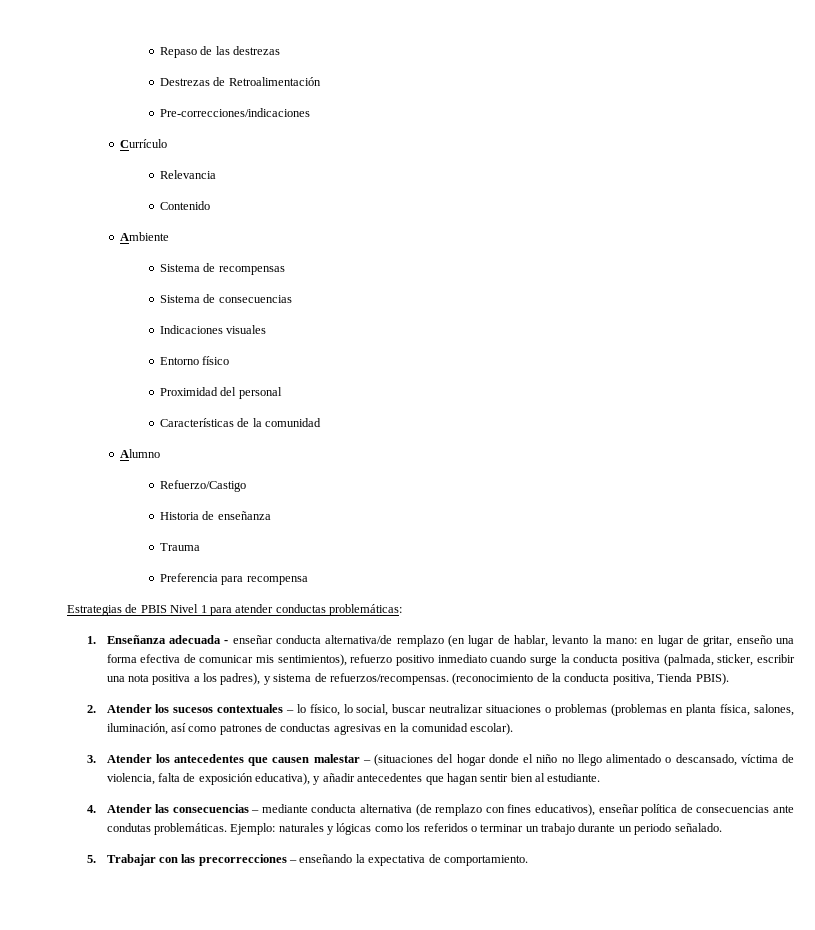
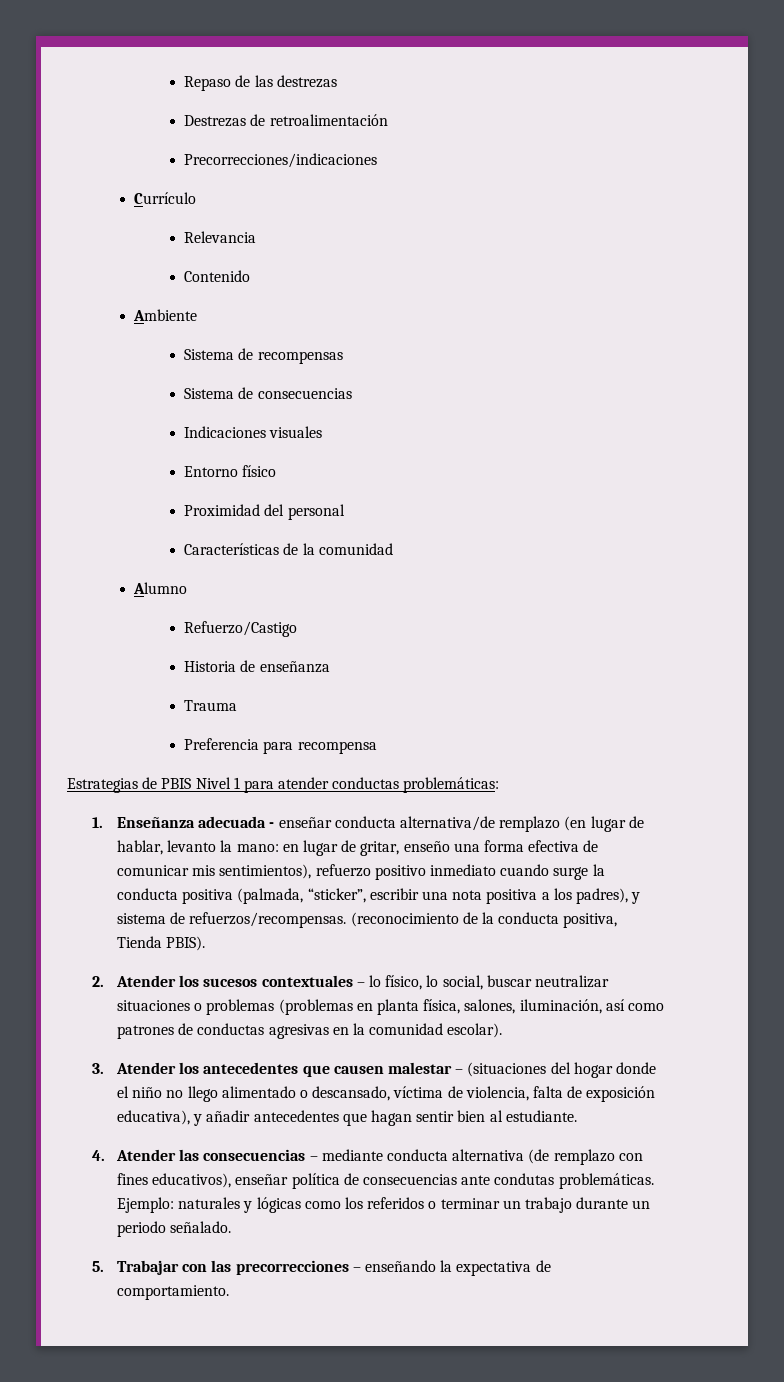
- Destrezas de Retroalimentación
- Pre-correcciones/indicaciones
+ Destrezas de retroalimentación
+ Precorrecciones/indicaciones
- 1. Enseñanza adecuada - enseñar conducta alternativa/de remplazo (en lugar de hablar, levanto la mano: en lugar de gritar, enseño una forma efectiva de comunicar mis sentimientos), refuerzo positivo inmediato cuando surge la conducta positiva (palmada, sticker, escribir una nota positiva a los padres), y sistema de refuerzos/recompensas.
+ 1. Enseñanza adecuada - enseñar conducta alternativa/de remplazo (en lugar de hablar, levanto la mano: en lugar de gritar, enseño una forma efectiva de comunicar mis sentimientos), refuerzo positivo inmediato cuando surge la conducta positiva (palmada, “sticker”, escribir una nota positiva a los padres), y sistema de refuerzos/recompensas.

